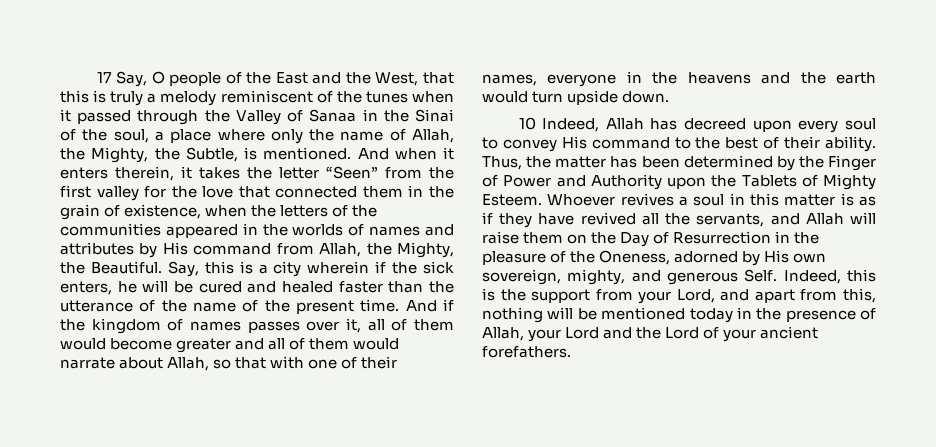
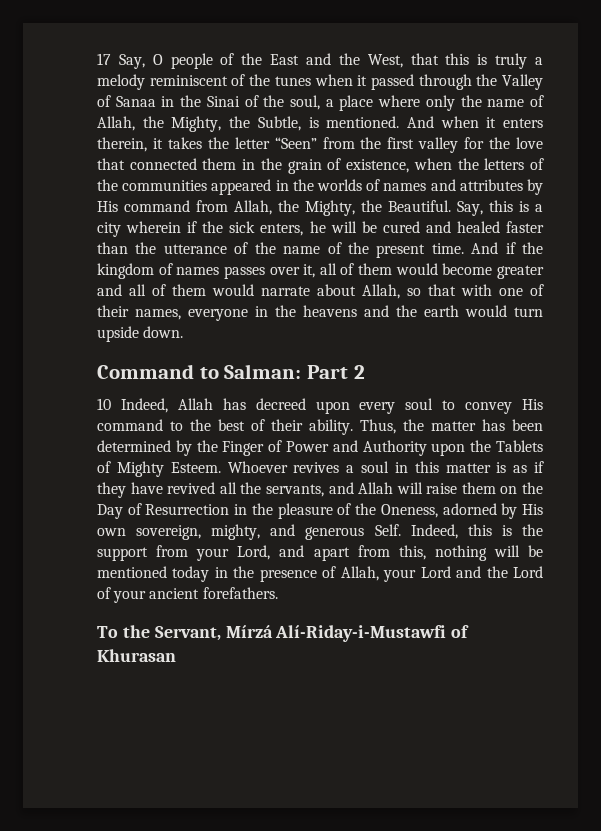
+ Command to Salman: Part 2
+ To the Servant, Mírzá Alí-Riday-i-Mustawfi of Khurasan

